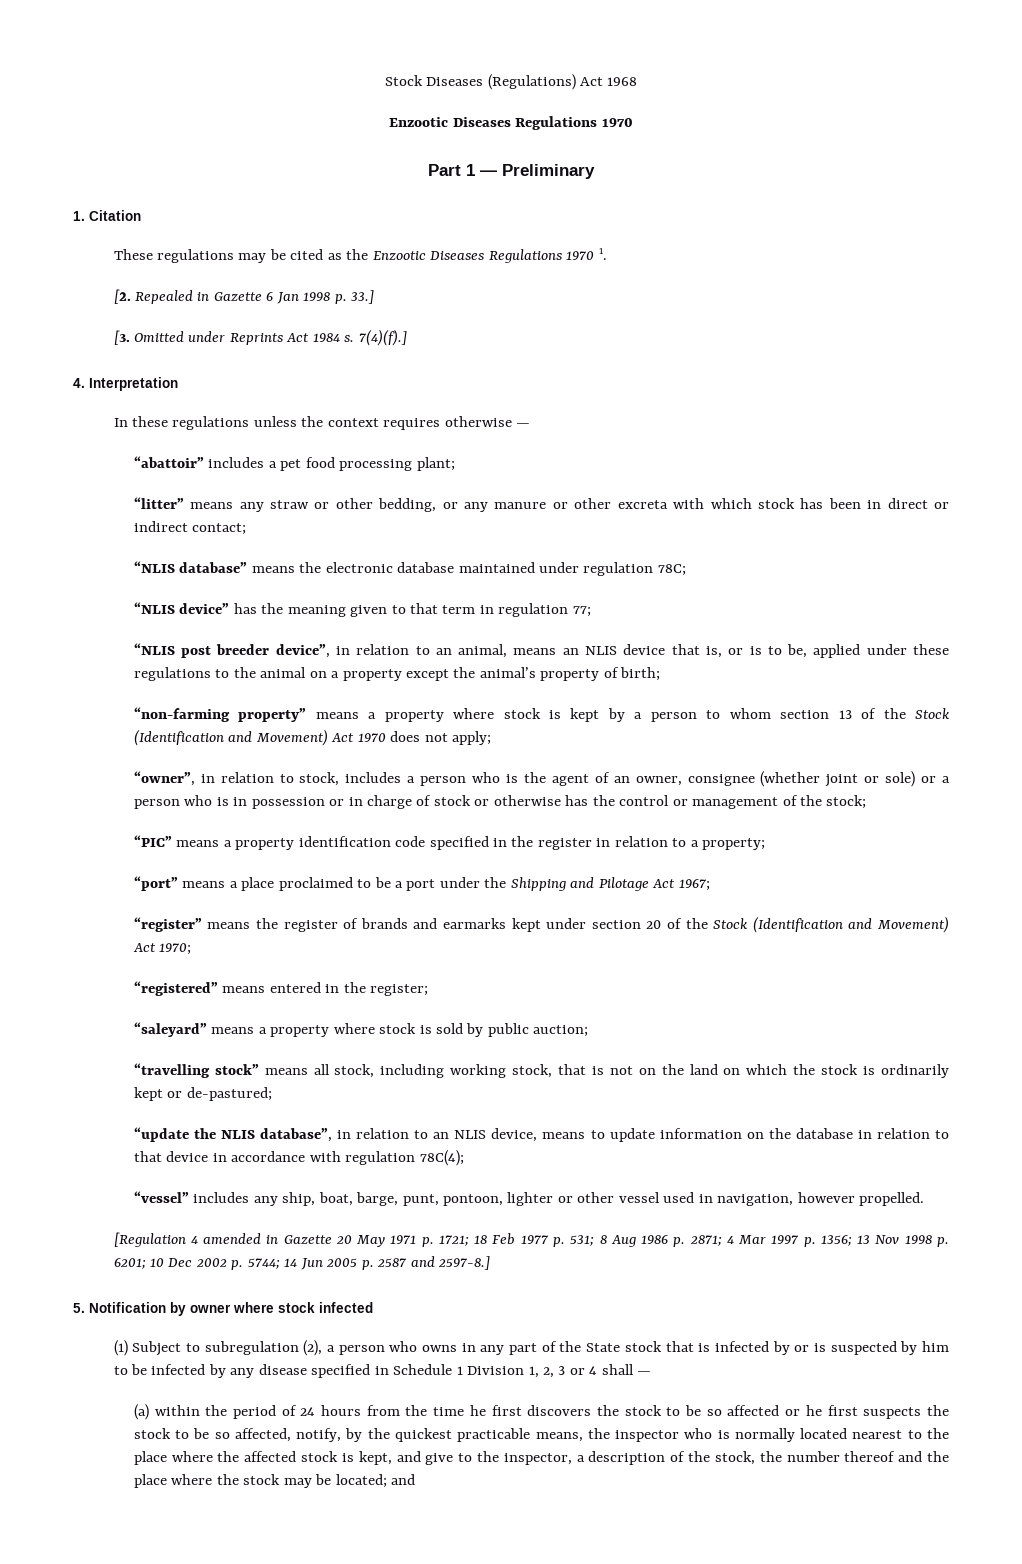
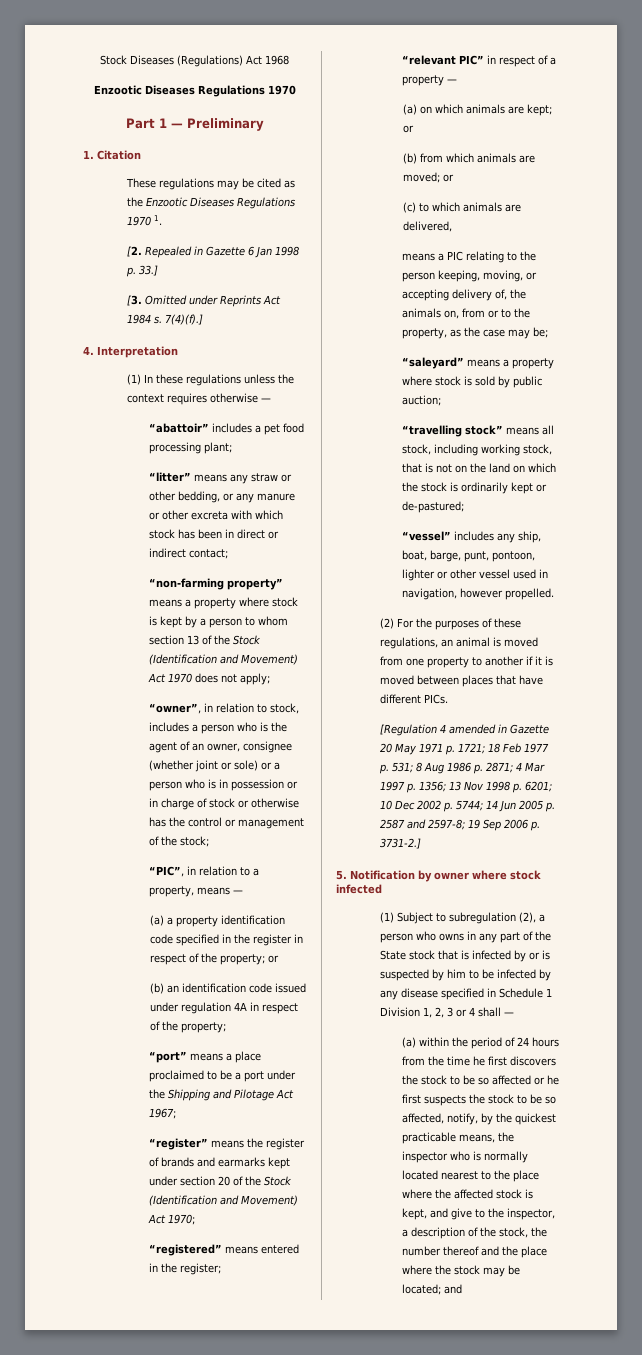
- In these regulations unless the context requires otherwise —
+ (1) In these regulations unless the context requires otherwise —
- “NLIS database” means the electronic database maintained under regulation 78C;
- “NLIS device” has the meaning given to that term in regulation 77;
- “NLIS post breeder device”, in relation to an animal, means an NLIS device that is, or is to be, applied under these regulations to the animal on a property except the animal’s property of birth;
- “PIC” means a property identification code specified in the register in relation to a property;
+ “PIC”, in relation to a property, means —
+ (a) a property identification code specified in the register in respect of the property; or
+ (b) an identification code issued under regulation 4A in respect of the property;
+ “relevant PIC” in respect of a property —
+ (a) on which animals are kept; or
+ (b) from which animals are moved; or
+ (c) to which animals are delivered,
+ means a PIC relating to the person keeping, moving, or accepting delivery of, the animals on, from or to the property, as the case may be;
- “update the NLIS database”, in relation to an NLIS device, means to update information on the database in relation to that device in accordance with regulation 78C(4);
+ (2) For the purposes of these regulations, an animal is moved from one property to another if it is moved between places that have different PICs.
- [Regulation 4 amended in Gazette 20 May 1971 p. 1721; 18 Feb 1977 p. 531; 8 Aug 1986 p. 2871; 4 Mar 1997 p. 1356; 13 Nov 1998 p. 6201; 10 Dec 2002 p. 5744; 14 Jun 2005 p. 2587 and 2597-8.]
+ [Regulation 4 amended in Gazette 20 May 1971 p. 1721; 18 Feb 1977 p. 531; 8 Aug 1986 p. 2871; 4 Mar 1997 p. 1356; 13 Nov 1998 p. 6201; 10 Dec 2002 p. 5744; 14 Jun 2005 p. 2587 and 2597-8; 19 Sep 2006 p. 3731-2.]

